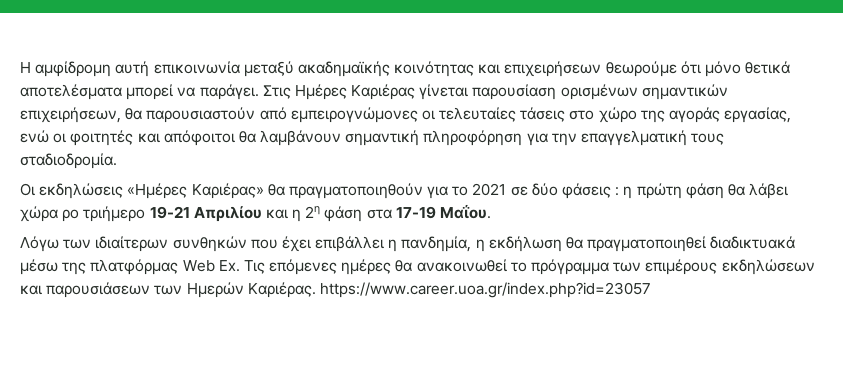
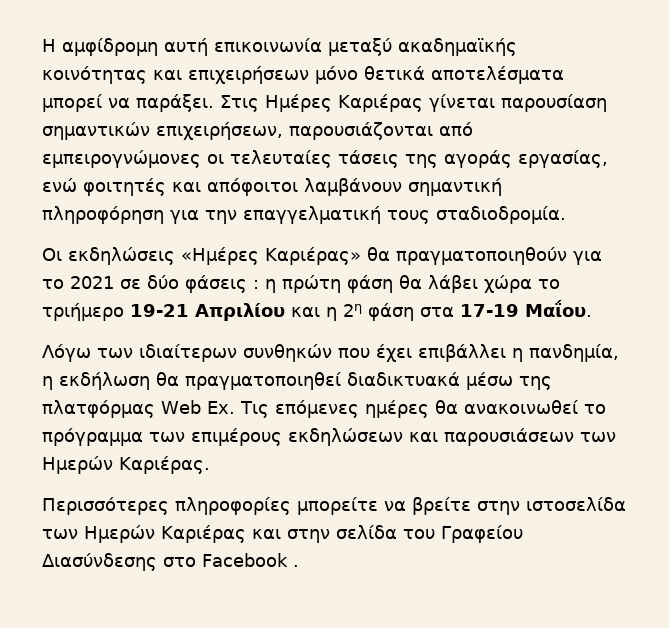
- Η αμφίδρομη αυτή επικοινωνία μεταξύ ακαδημαϊκής κοινότητας και επιχειρήσεων θεωρούμε ότι μόνο θετικά αποτελέσματα μπορεί να παράγει.
+ Η αμφίδρομη αυτή επικοινωνία μεταξύ ακαδημαϊκής κοινότητας και επιχειρήσεων μόνο θετικά αποτελέσματα μπορεί να παράξει.
- Στις Ημέρες Καριέρας γίνεται παρουσίαση ορισμένων σημαντικών επιχειρήσεων, θα παρουσιαστούν από εμπειρογνώμονες οι τελευταίες τάσεις στο χώρο της αγοράς εργασίας, ενώ οι φοιτητές και απόφοιτοι θα λαμβάνουν σημαντική πληροφόρηση για την επαγγελματική τους σταδιοδρομία.
+ Στις Ημέρες Καριέρας γίνεται παρουσίαση σημαντικών επιχειρήσεων, παρουσιάζονται από εμπειρογνώμονες οι τελευταίες τάσεις της αγοράς εργασίας, ενώ φοιτητές και απόφοιτοι λαμβάνουν σημαντική πληροφόρηση για την επαγγελματική τους σταδιοδρομία.
- Οι εκδηλώσεις «Ημέρες Καριέρας» θα πραγματοποιηθούν για το 2021 σε δύο φάσεις : η πρώτη φάση θα λάβει χώρα ρο τριήμερο 19-21 Απριλίου και η 2η φάση στα 17-19 Μαΐου.
+ Οι εκδηλώσεις «Ημέρες Καριέρας» θα πραγματοποιηθούν για το 2021 σε δύο φάσεις : η πρώτη φάση θα λάβει χώρα το τριήμερο 19-21 Απριλίου και η 2η φάση στα 17-19 Μαΐου.
- Λόγω των ιδιαίτερων συνθηκών που έχει επιβάλλει η πανδημία, η εκδήλωση θα πραγματοποιηθεί διαδικτυακά μέσω της πλατφόρμας Web Ex. Τις επόμενες ημέρες θα ανακοινωθεί το πρόγραμμα των επιμέρους εκδηλώσεων και παρουσιάσεων των Ημερών Καριέρας. https://www.career.uoa.gr/index.php?id=23057
+ Λόγω των ιδιαίτερων συνθηκών που έχει επιβάλλει η πανδημία, η εκδήλωση θα πραγματοποιηθεί διαδικτυακά μέσω της πλατφόρμας Web Ex. Τις επόμενες ημέρες θα ανακοινωθεί το πρόγραμμα των επιμέρους εκδηλώσεων και παρουσιάσεων των Ημερών Καριέρας.
+ Περισσότερες πληροφορίες μπορείτε να βρείτε στην ιστοσελίδα των Ημερών Καριέρας και στην σελίδα του Γραφείου Διασύνδεσης στο Facebook .

